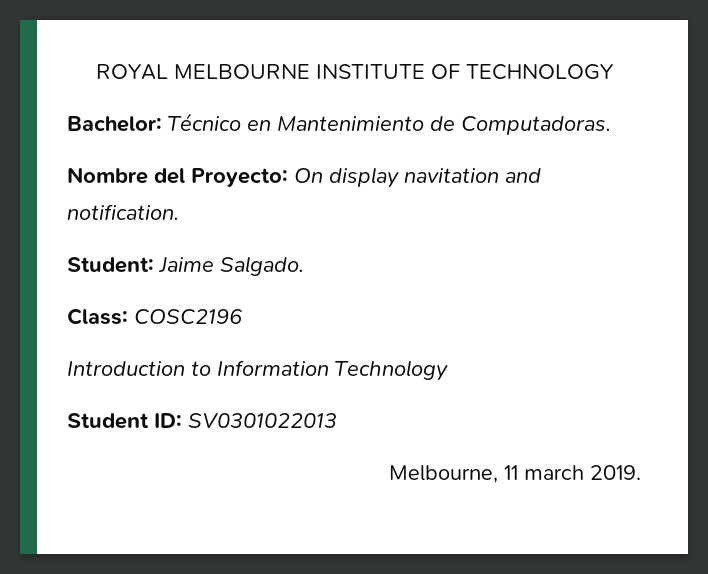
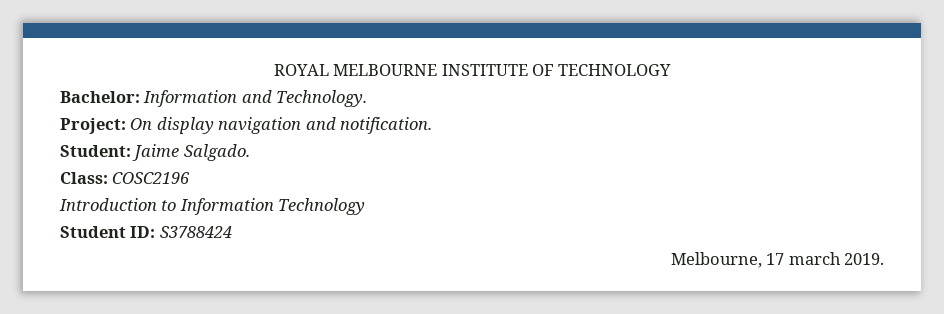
- Bachelor: Técnico en Mantenimiento de Computadoras.
- Nombre del Proyecto: On display navitation and notification.
+ Bachelor: Information and Technology.
+ Project: On display navigation and notification.
- Student ID: SV0301022013
+ Student ID: S3788424
- Melbourne, 11 march 2019.
+ Melbourne, 17 march 2019.

